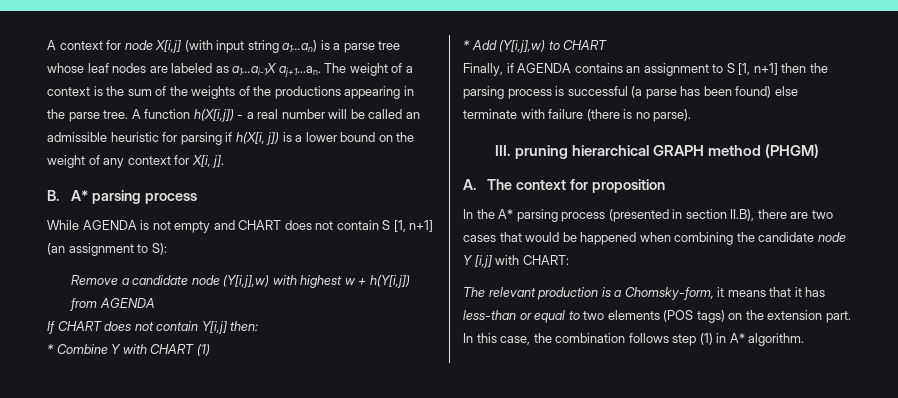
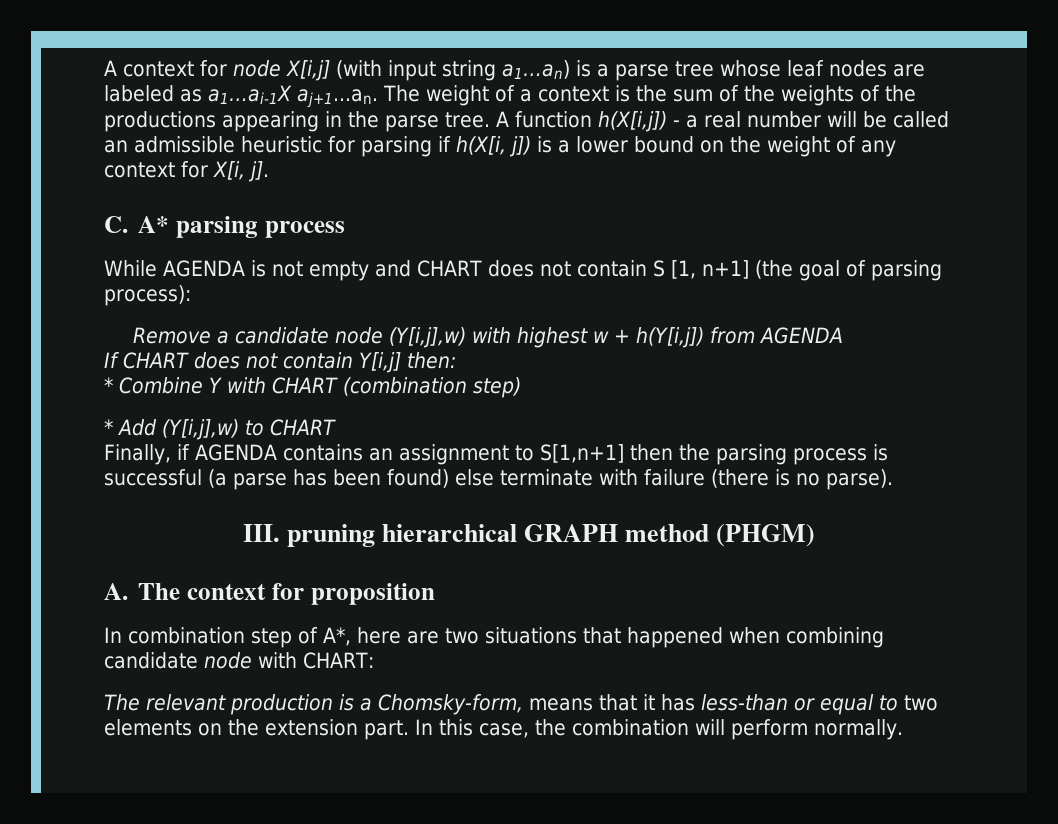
- B. A* parsing process
+ C. A* parsing process
- While AGENDA is not empty and CHART does not contain S [1, n+1] (an assignment to S):
+ While AGENDA is not empty and CHART does not contain S [1, n+1] (the goal of parsing process):
- * Combine Y with CHART (1)
+ * Combine Y with CHART (combination step)
- Finally, if AGENDA contains an assignment to S [1, n+1] then the parsing process is successful (a parse has been found) else terminate with failure (there is no parse).
+ Finally, if AGENDA contains an assignment to S[1,n+1] then the parsing process is successful (a parse has been found) else terminate with failure (there is no parse).
- In the A* parsing process (presented in section II.B), there are two cases that would be happened when combining the candidate node Y [i,j] with CHART:
+ In combination step of A*, here are two situations that happened when combining candidate node with CHART:
- The relevant production is a Chomsky-form, it means that it has less-than or equal to two elements (POS tags) on the extension part.
+ The relevant production is a Chomsky-form, means that it has less-than or equal to two elements on the extension part.
- In this case, the combination follows step (1) in A* algorithm.
+ In this case, the combination will perform normally.

